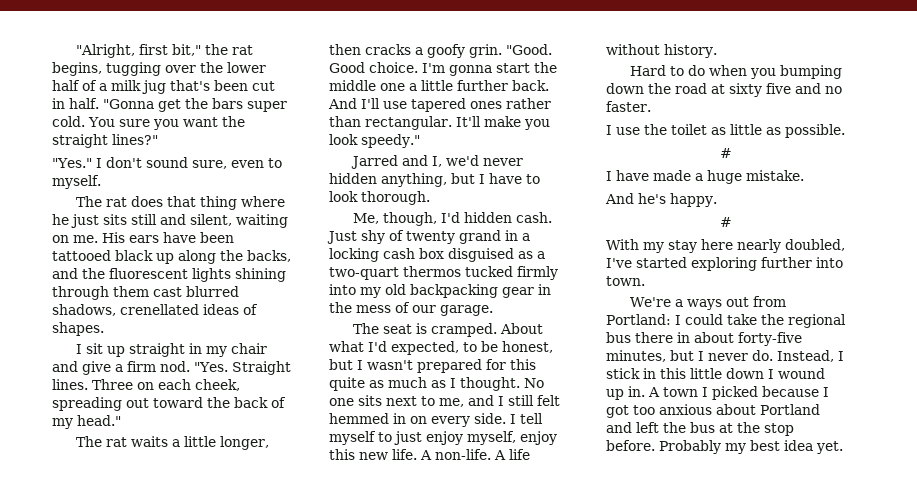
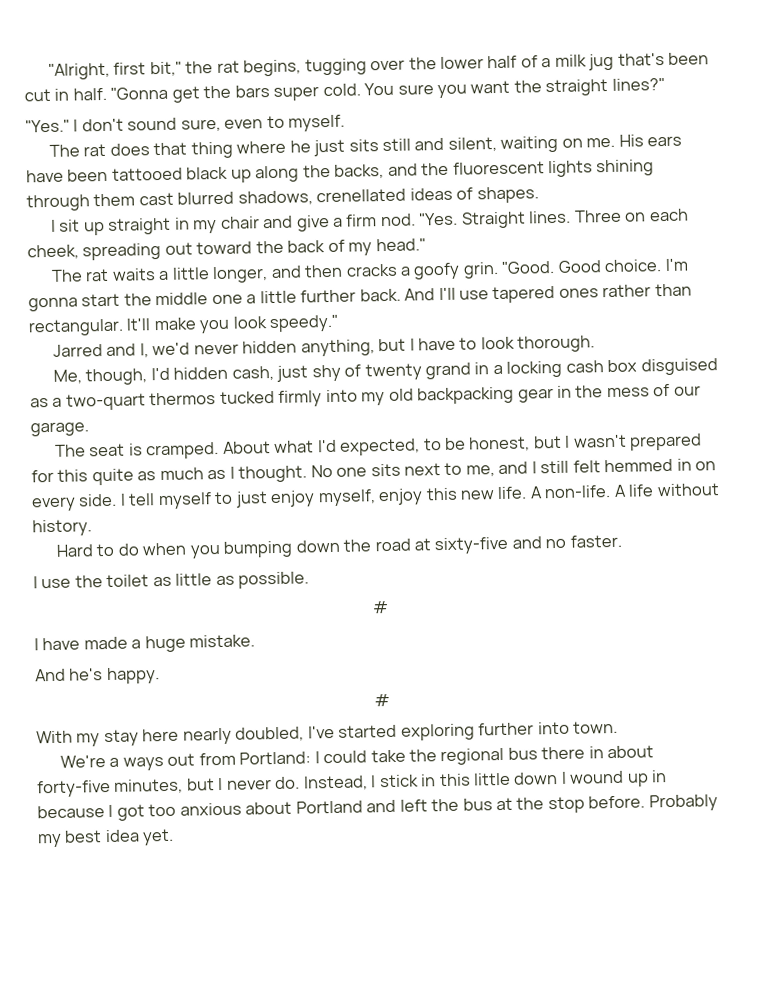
- The rat waits a little longer, then cracks a goofy grin.
+ The rat waits a little longer, and then cracks a goofy grin.
- Me, though, I'd hidden cash. Just shy of twenty grand in a locking cash box disguised as a two-quart thermos tucked firmly into my old backpacking gear in the mess of our garage.
+ Me, though, I'd hidden cash, just shy of twenty grand in a locking cash box disguised as a two-quart thermos tucked firmly into my old backpacking gear in the mess of our garage.
- Hard to do when you bumping down the road at sixty five and no faster.
+ Hard to do when you bumping down the road at sixty-five and no faster.
- Instead, I stick in this little down I wound up in. A town I picked because I got too anxious about Portland and left the bus at the stop before.
+ Instead, I stick in this little down I wound up in because I got too anxious about Portland and left the bus at the stop before.

